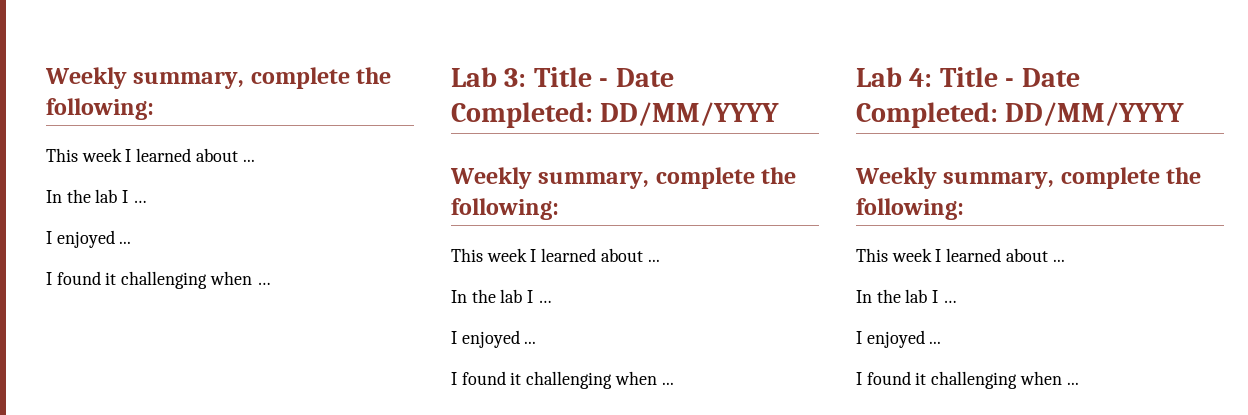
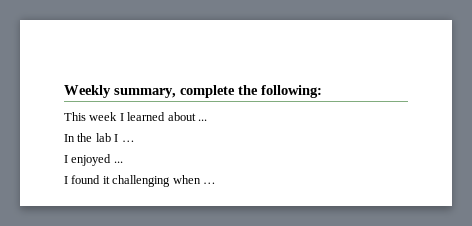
- Lab 3: Title - Date Completed: DD/MM/YYYY
- Weekly summary, complete the following:
- This week I learned about ...
- In the lab I …
- I enjoyed ...
- I found it challenging when ...
- Lab 4: Title - Date Completed: DD/MM/YYYY
- Weekly summary, complete the following:
- This week I learned about ...
- In the lab I …
- I enjoyed ...
- I found it challenging when ...

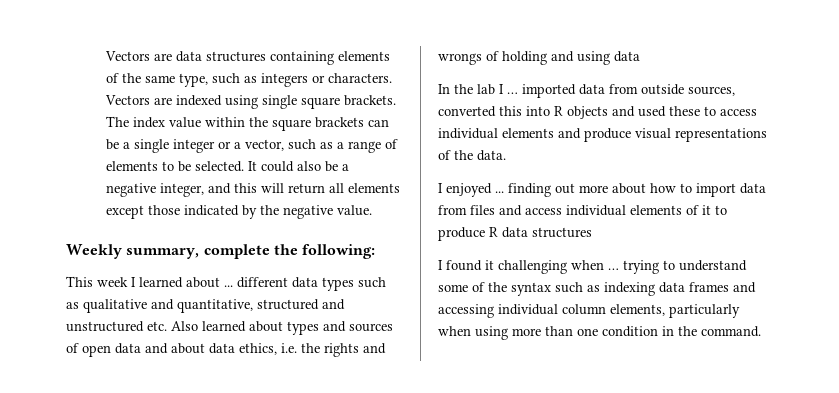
+ Vectors are data structures containing elements of the same type, such as integers or characters. Vectors are indexed using single square brackets. The index value within the square brackets can be a single integer or a vector, such as a range of elements to be selected. It could also be a negative integer, and this will return all elements except those indicated by the negative value.
- This week I learned about ...
+ This week I learned about ... different data types such as qualitative and quantitative, structured and unstructured etc. Also learned about types and sources of open data and about data ethics, i.e. the rights and wrongs of holding and using data
- In the lab I …
- I enjoyed ...
+ In the lab I … imported data from outside sources, converted this into R objects and used these to access individual elements and produce visual representations of the data.
+ I enjoyed ... finding out more about how to import data from files and access individual elements of it to produce R data structures
- I found it challenging when …
+ I found it challenging when … trying to understand some of the syntax such as indexing data frames and accessing individual column elements, particularly when using more than one condition in the command.

